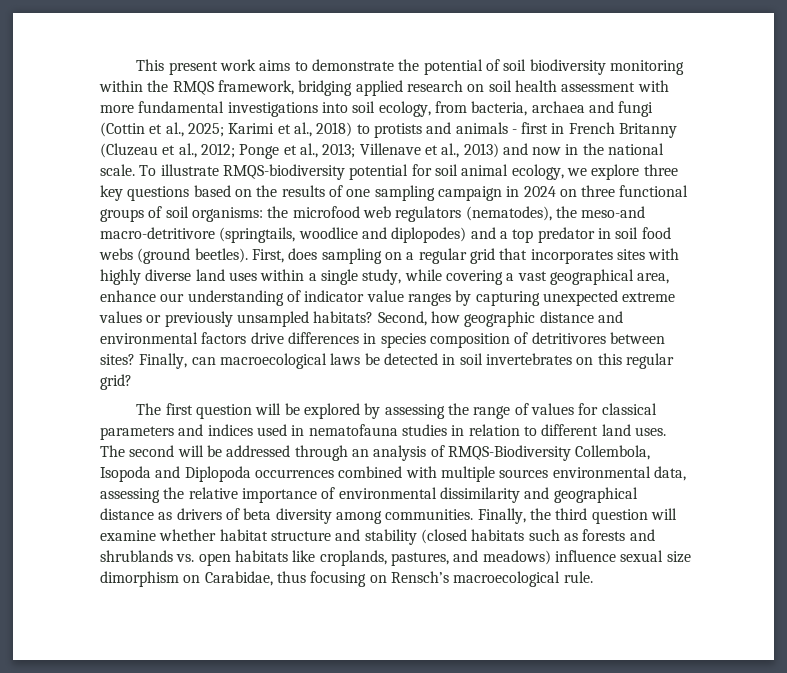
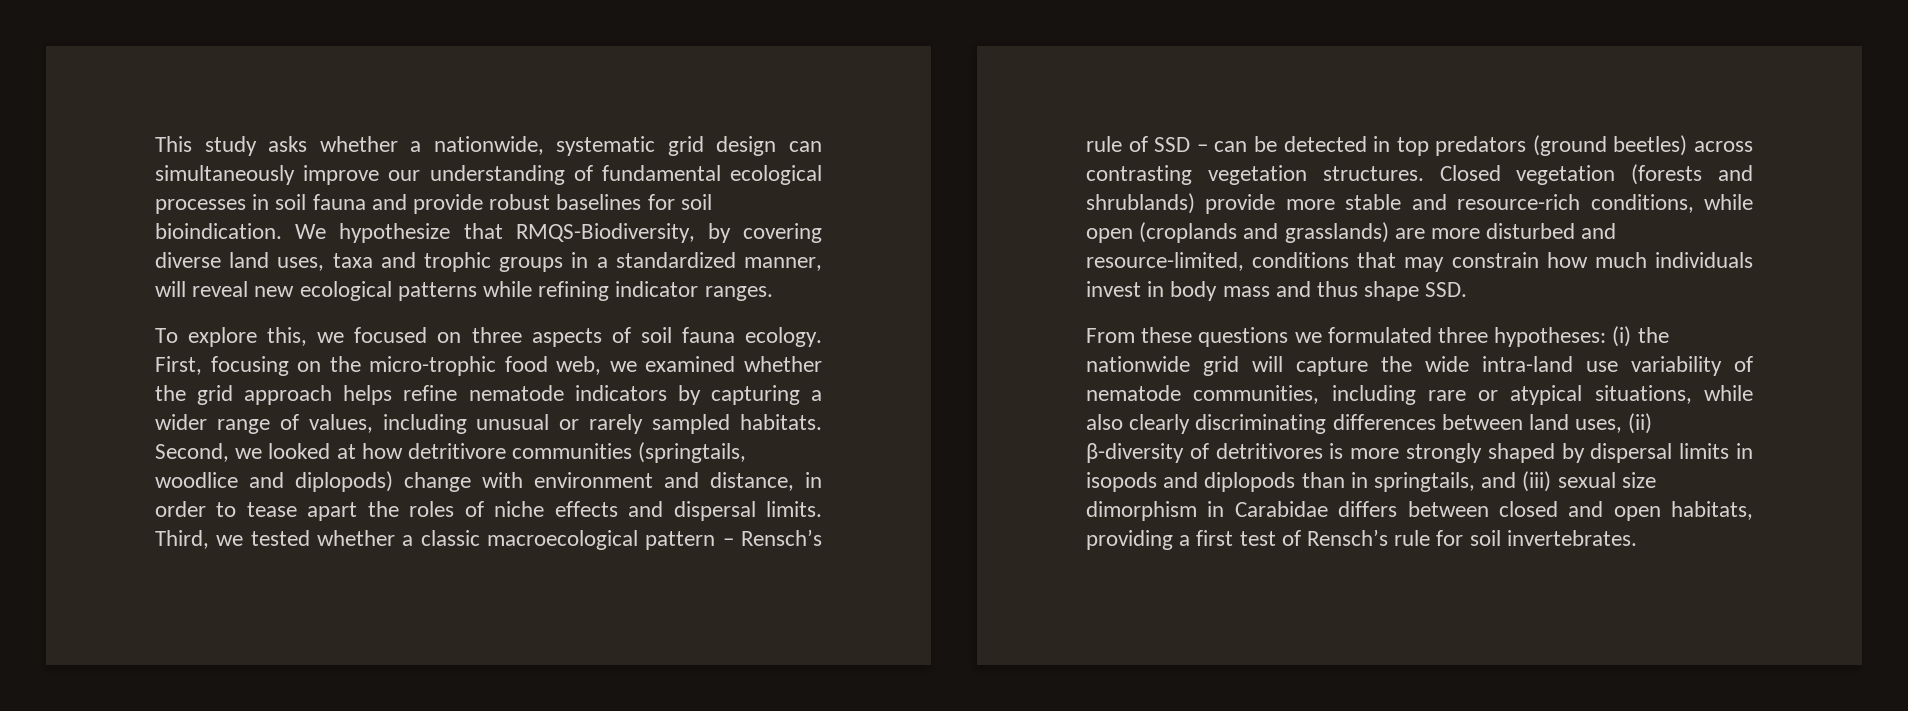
- This present work aims to demonstrate the potential of soil biodiversity monitoring within the RMQS framework, bridging applied research on soil health assessment with more fundamental investigations into soil ecology, from bacteria, archaea and fungi (Cottin et al., 2025; Karimi et al., 2018) to protists and animals - first in French Britanny (Cluzeau et al., 2012; Ponge et al., 2013; Villenave et al., 2013) and now in the national scale. To illustrate RMQS-biodiversity potential for soil animal ecology, we explore three key questions based on the results of one sampling campaign in 2024 on three functional groups of soil organisms: the microfood web regulators (nematodes), the meso-and macro-detritivore (springtails, woodlice and diplopodes) and a top predator in soil food webs (ground beetles). First, does sampling on a regular grid that incorporates sites with highly diverse land uses within a single study, while covering a vast geographical area, enhance our understanding of indicator value ranges by capturing unexpected extreme values or previously unsampled habitats? Second, how geographic distance and environmental factors drive differences in species composition of detritivores between sites? Finally, can macroecological laws be detected in soil invertebrates on this regular grid?
- The first question will be explored by assessing the range of values for classical parameters and indices used in nematofauna studies in relation to different land uses. The second will be addressed through an analysis of RMQS-Biodiversity Collembola, Isopoda and Diplopoda occurrences combined with multiple sources environmental data, assessing the relative importance of environmental dissimilarity and geographical distance as drivers of beta diversity among communities. Finally, the third question will examine whether habitat structure and stability (closed habitats such as forests and shrublands vs. open habitats like croplands, pastures, and meadows) influence sexual size dimorphism on Carabidae, thus focusing on Rensch’s macroecological rule.
+ This study asks whether a nationwide, systematic grid design can simultaneously improve our understanding of fundamental ecological processes in soil fauna and provide robust baselines for soil bioindication. We hypothesize that RMQS-Biodiversity, by covering diverse land uses, taxa and trophic groups in a standardized manner, will reveal new ecological patterns while refining indicator ranges.
+ To explore this, we focused on three aspects of soil fauna ecology. First, focusing on the micro-trophic food web, we examined whether the grid approach helps refine nematode indicators by capturing a wider range of values, including unusual or rarely sampled habitats. Second, we looked at how detritivore communities (springtails, woodlice and diplopods) change with environment and distance, in order to tease apart the roles of niche effects and dispersal limits. Third, we tested whether a classic macroecological pattern – Rensch’s rule of SSD – can be detected in top predators (ground beetles) across contrasting vegetation structures. Closed vegetation (forests and shrublands) provide more stable and resource-rich conditions, while open (croplands and grasslands) are more disturbed and resource-limited, conditions that may constrain how much individuals invest in body mass and thus shape SSD.
+ From these questions we formulated three hypotheses: (i) the nationwide grid will capture the wide intra-land use variability of nematode communities, including rare or atypical situations, while also clearly discriminating differences between land uses, (ii) β-diversity of detritivores is more strongly shaped by dispersal limits in isopods and diplopods than in springtails, and (iii) sexual size dimorphism in Carabidae differs between closed and open habitats, providing a first test of Rensch’s rule for soil invertebrates.

